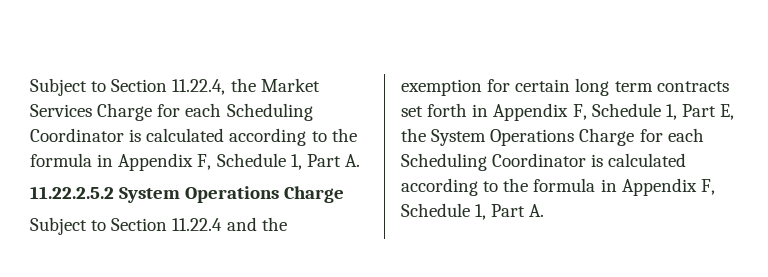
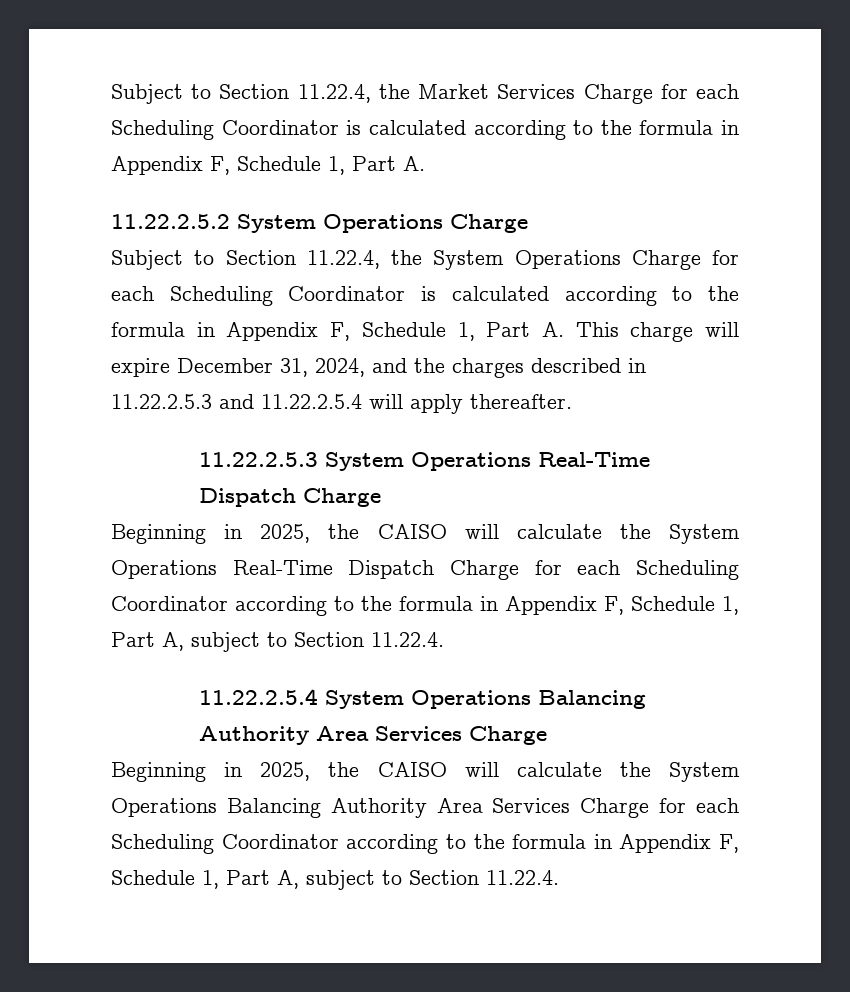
- Subject to Section 11.22.4 and the exemption for certain long term contracts set forth in Appendix F, Schedule 1, Part E, the System Operations Charge for each Scheduling Coordinator is calculated according to the formula in Appendix F, Schedule 1, Part A.
+ Subject to Section 11.22.4, the System Operations Charge for each Scheduling Coordinator is calculated according to the formula in Appendix F, Schedule 1, Part A. This charge will expire December 31, 2024, and the charges described in 11.22.2.5.3 and 11.22.2.5.4 will apply thereafter.
+ 11.22.2.5.3 System Operations Real-Time Dispatch Charge
+ Beginning in 2025, the CAISO will calculate the System Operations Real-Time Dispatch Charge for each Scheduling Coordinator according to the formula in Appendix F, Schedule 1, Part A, subject to Section 11.22.4.
+ 11.22.2.5.4 System Operations Balancing Authority Area Services Charge
+ Beginning in 2025, the CAISO will calculate the System Operations Balancing Authority Area Services Charge for each Scheduling Coordinator according to the formula in Appendix F, Schedule 1, Part A, subject to Section 11.22.4.

